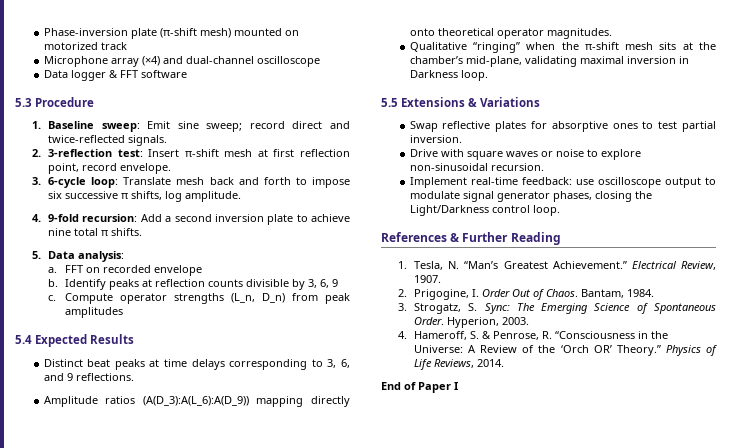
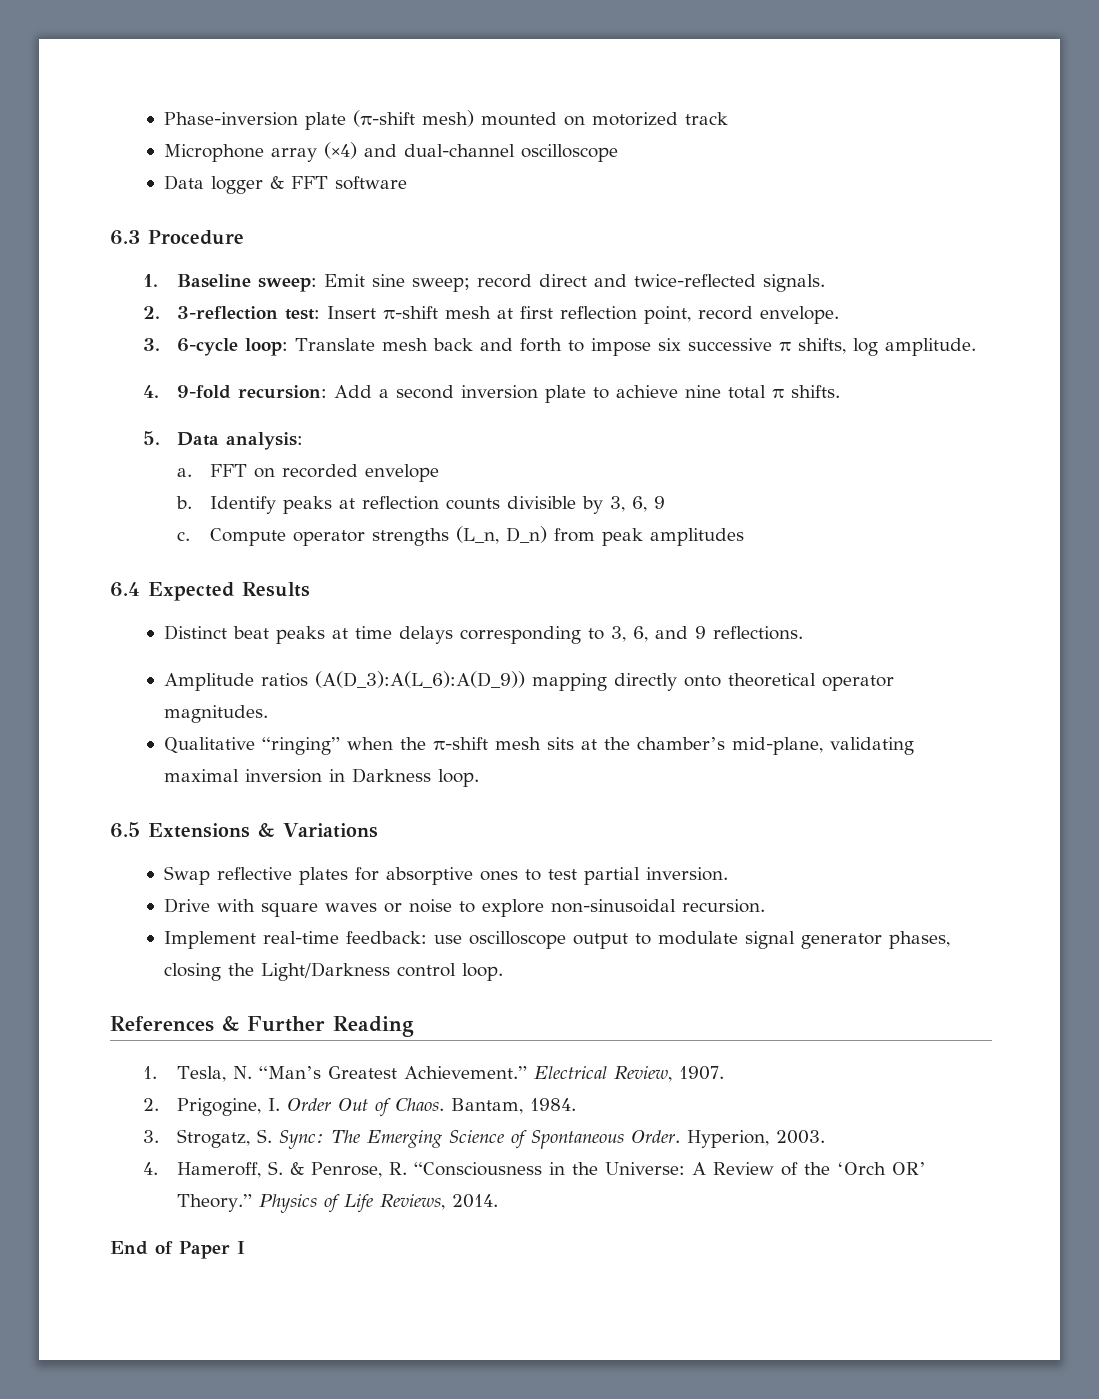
- 5.3 Procedure
+ 6.3 Procedure
- 5.4 Expected Results
+ 6.4 Expected Results
- 5.5 Extensions & Variations
+ 6.5 Extensions & Variations

